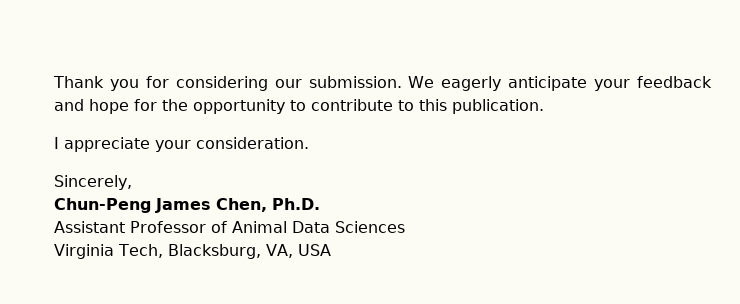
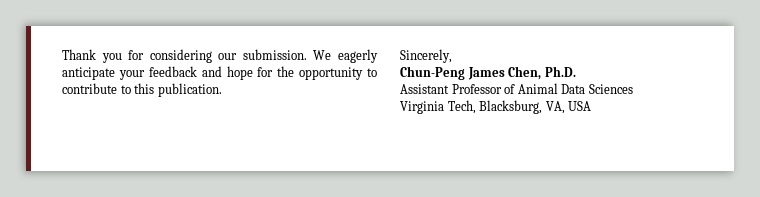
- I appreciate your consideration.

